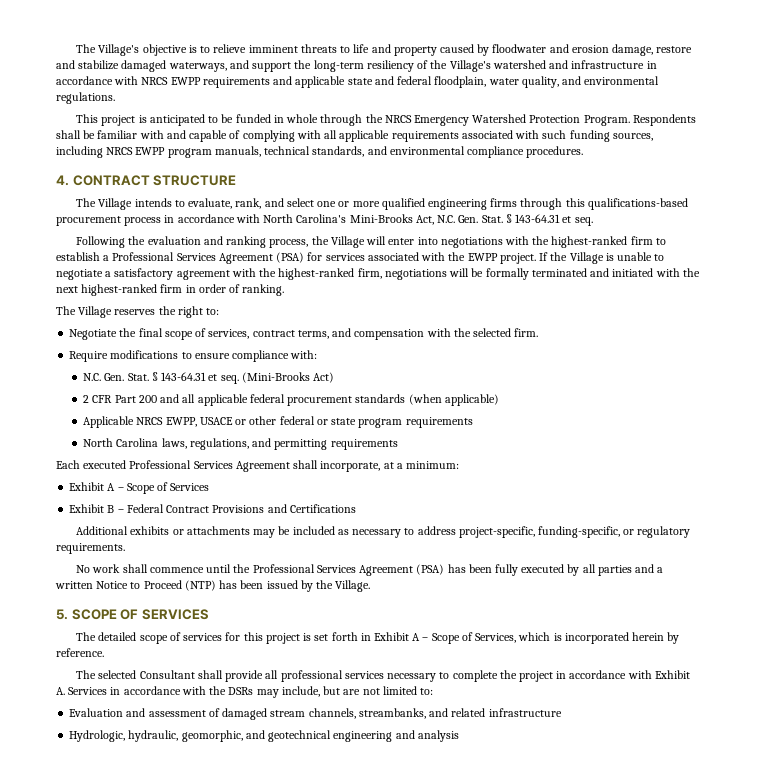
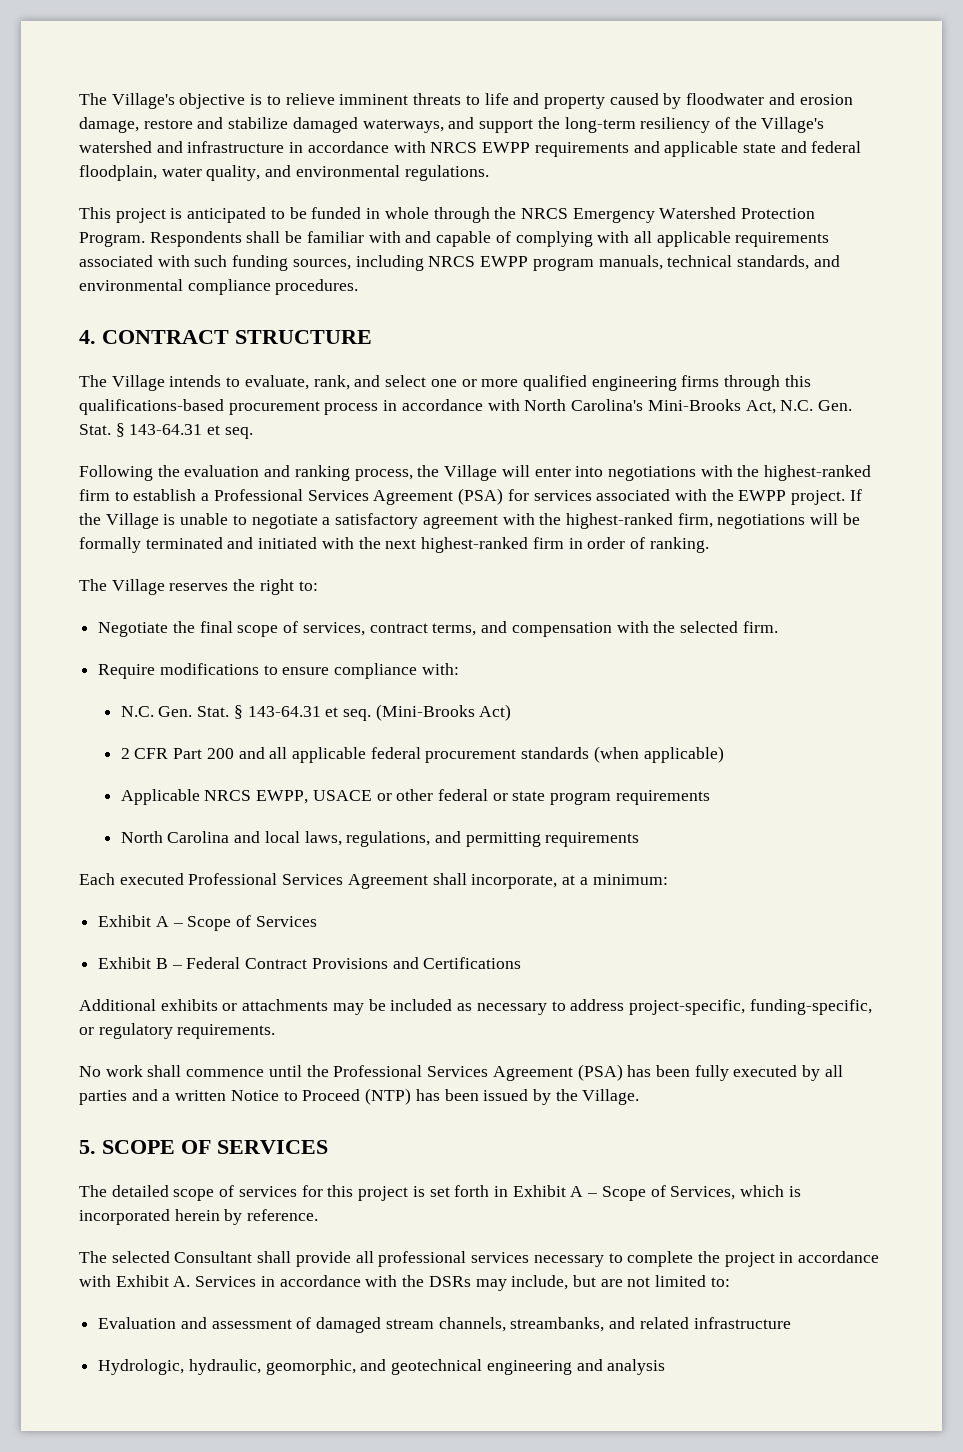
- North Carolina laws, regulations, and permitting requirements
+ North Carolina and local laws, regulations, and permitting requirements

